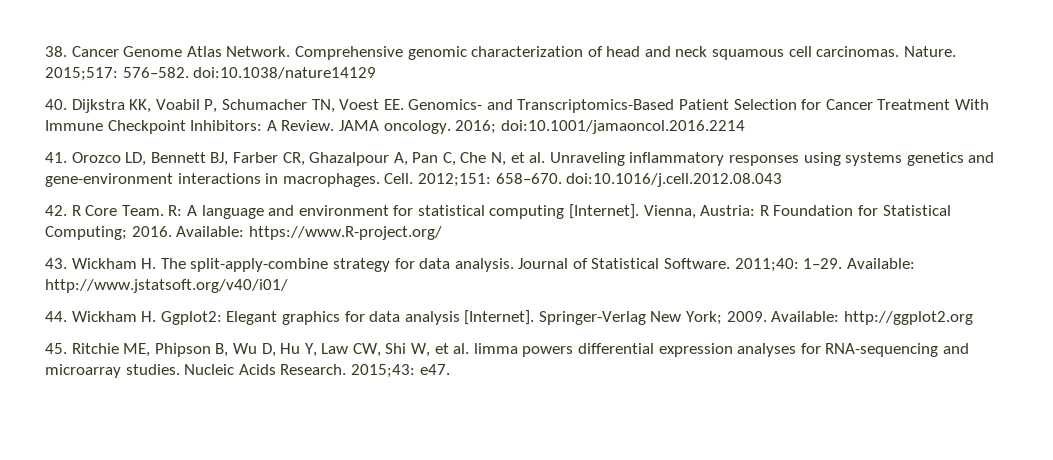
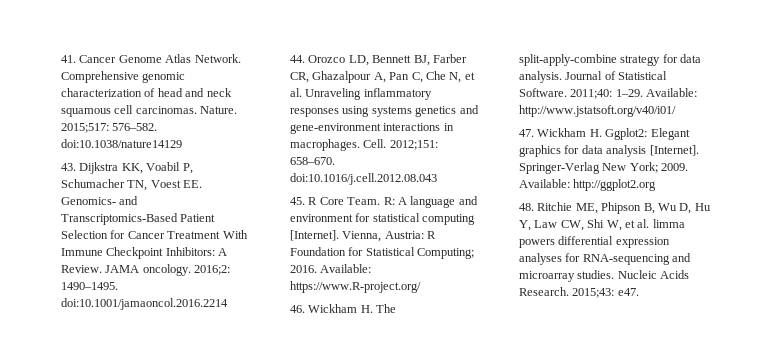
- 38. Cancer Genome Atlas Network.
+ 41. Cancer Genome Atlas Network.
- 40. Dijkstra KK, Voabil P, Schumacher TN, Voest EE. Genomics- and Transcriptomics-Based Patient Selection for Cancer Treatment With Immune Checkpoint Inhibitors: A Review.
+ 43. Dijkstra KK, Voabil P, Schumacher TN, Voest EE. Genomics- and Transcriptomics-Based Patient Selection for Cancer Treatment With Immune Checkpoint Inhibitors: A Review.
- 2016; doi:10.1001/jamaoncol.2016.2214
+ 2016;2: 1490–1495. doi:10.1001/jamaoncol.2016.2214
- 41. Orozco LD, Bennett BJ, Farber CR, Ghazalpour A, Pan C, Che N, et al. Unraveling inflammatory responses using systems genetics and gene-environment interactions in macrophages.
+ 44. Orozco LD, Bennett BJ, Farber CR, Ghazalpour A, Pan C, Che N, et al. Unraveling inflammatory responses using systems genetics and gene-environment interactions in macrophages.
- 42. R Core Team.
+ 45. R Core Team.
- 43. Wickham H. The split-apply-combine strategy for data analysis.
+ 46. Wickham H. The split-apply-combine strategy for data analysis.
- 44. Wickham H. Ggplot2: Elegant graphics for data analysis [Internet].
+ 47. Wickham H. Ggplot2: Elegant graphics for data analysis [Internet].
- 45. Ritchie ME, Phipson B, Wu D, Hu Y, Law CW, Shi W, et al. limma powers differential expression analyses for RNA-sequencing and microarray studies.
+ 48. Ritchie ME, Phipson B, Wu D, Hu Y, Law CW, Shi W, et al. limma powers differential expression analyses for RNA-sequencing and microarray studies.

